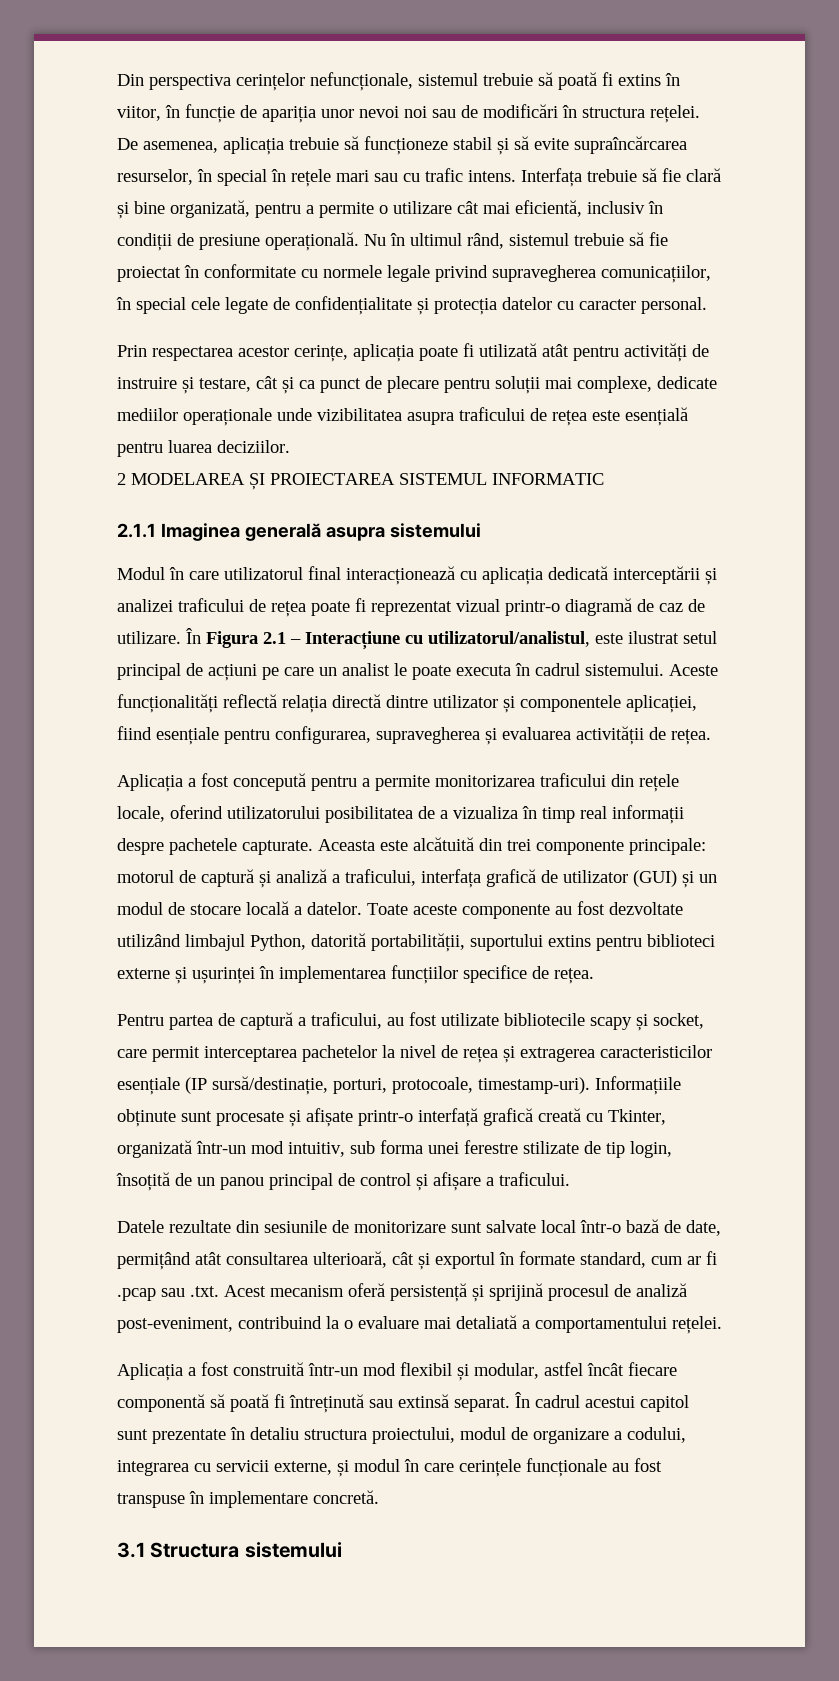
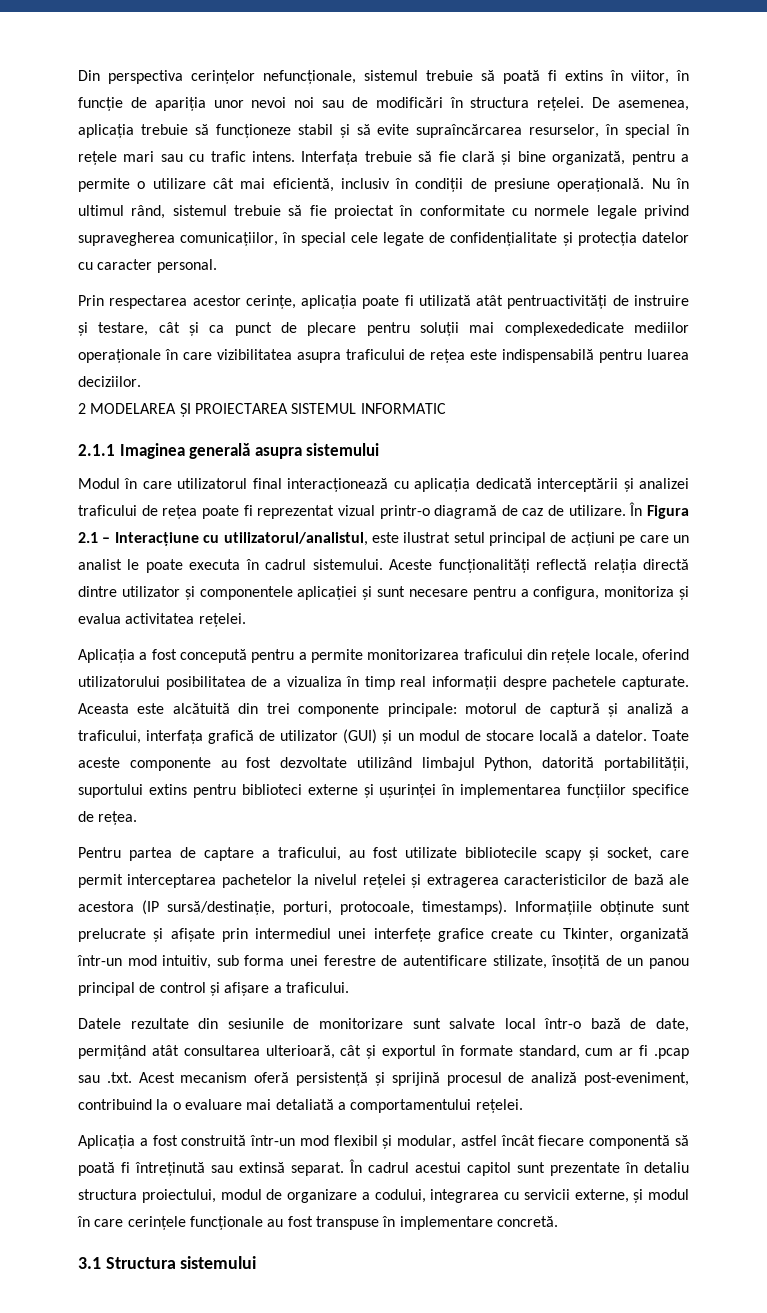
- Prin respectarea acestor cerințe, aplicația poate fi utilizată atât pentru activități de instruire și testare, cât și ca punct de plecare pentru soluții mai complexe, dedicate mediilor operaționale unde vizibilitatea asupra traficului de rețea este esențială pentru luarea deciziilor.
+ Prin respectarea acestor cerințe, aplicația poate fi utilizată atât pentruactivități de instruire și testare, cât și ca punct de plecare pentru soluții mai complexededicate mediilor operaționale în care vizibilitatea asupra traficului de rețea este indispensabilă pentru luarea deciziilor.
- Aceste funcționalități reflectă relația directă dintre utilizator și componentele aplicației, fiind esențiale pentru configurarea, supravegherea și evaluarea activității de rețea.
+ Aceste funcționalități reflectă relația directă dintre utilizator și componentele aplicației și sunt necesare pentru a configura, monitoriza și evalua activitatea rețelei.
- Pentru partea de captură a traficului, au fost utilizate bibliotecile scapy și socket, care permit interceptarea pachetelor la nivel de rețea și extragerea caracteristicilor esențiale (IP sursă/destinație, porturi, protocoale, timestamp-uri).
+ Pentru partea de captare a traficului, au fost utilizate bibliotecile scapy și socket, care permit interceptarea pachetelor la nivelul rețelei și extragerea caracteristicilor de bază ale acestora (IP sursă/destinație, porturi, protocoale, timestamps).
- Informațiile obținute sunt procesate și afișate printr-o interfață grafică creată cu Tkinter, organizată într-un mod intuitiv, sub forma unei ferestre stilizate de tip login, însoțită de un panou principal de control și afișare a traficului.
+ Informațiile obținute sunt prelucrate și afișate prin intermediul unei interfețe grafice create cu Tkinter, organizată într-un mod intuitiv, sub forma unei ferestre de autentificare stilizate, însoțită de un panou principal de control și afișare a traficului.

